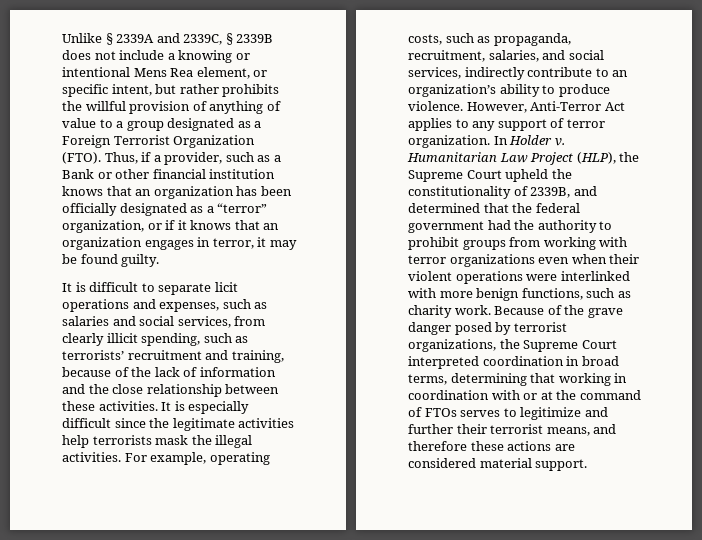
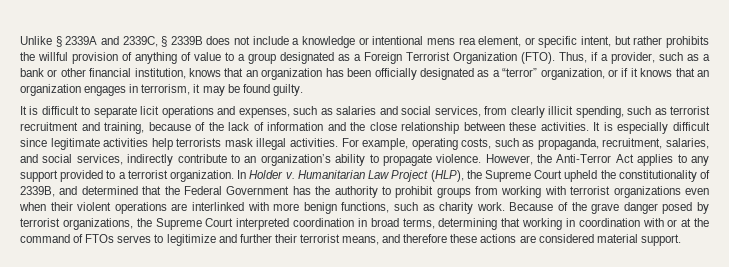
- Unlike § 2339A and 2339C, § 2339B does not include a knowing or intentional Mens Rea element, or specific intent, but rather prohibits the willful provision of anything of value to a group designated as a Foreign Terrorist Organization (FTO).
+ Unlike § 2339A and 2339C, § 2339B does not include a knowledge or intentional mens rea element, or specific intent, but rather prohibits the willful provision of anything of value to a group designated as a Foreign Terrorist Organization (FTO).
- Thus, if a provider, such as a Bank or other financial institution knows that an organization has been officially designated as a “terror” organization, or if it knows that an organization engages in terror, it may be found guilty.
+ Thus, if a provider, such as a bank or other financial institution, knows that an organization has been officially designated as a “terror” organization, or if it knows that an organization engages in terrorism, it may be found guilty.
- It is difficult to separate licit operations and expenses, such as salaries and social services, from clearly illicit spending, such as terrorists’ recruitment and training, because of the lack of information and the close relationship between these activities.
+ It is difficult to separate licit operations and expenses, such as salaries and social services, from clearly illicit spending, such as terrorist recruitment and training, because of the lack of information and the close relationship between these activities.
- It is especially difficult since the legitimate activities help terrorists mask the illegal activities.
+ It is especially difficult since legitimate activities help terrorists mask illegal activities.
- For example, operating costs, such as propaganda, recruitment, salaries, and social services, indirectly contribute to an organization’s ability to produce violence.
+ For example, operating costs, such as propaganda, recruitment, salaries, and social services, indirectly contribute to an organization’s ability to propagate violence.
- However, Anti-Terror Act applies to any support of terror organization.
+ However, the Anti-Terror Act applies to any support provided to a terrorist organization.
- Humanitarian Law Project (HLP), the Supreme Court upheld the constitutionality of 2339B, and determined that the federal government had the authority to prohibit groups from working with terror organizations even when their violent operations were interlinked with more benign functions, such as charity work.
+ Humanitarian Law Project (HLP), the Supreme Court upheld the constitutionality of 2339B, and determined that the Federal Government has the authority to prohibit groups from working with terrorist organizations even when their violent operations are interlinked with more benign functions, such as charity work.

